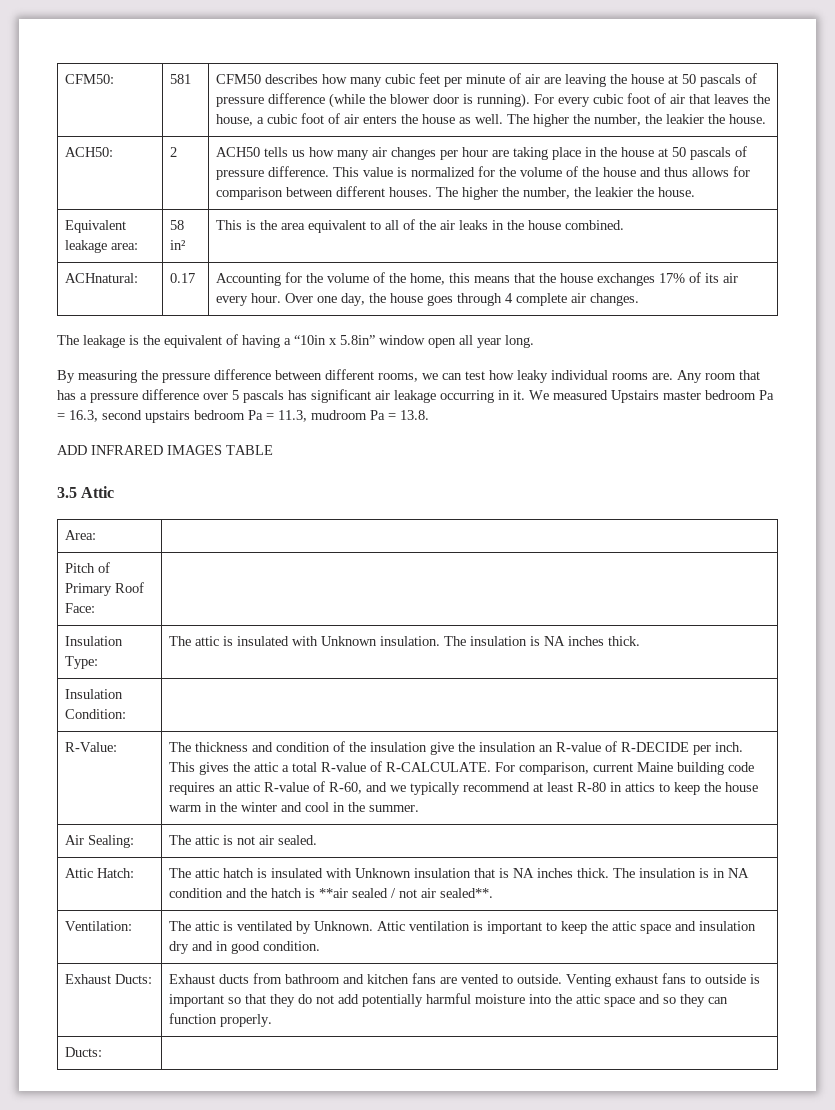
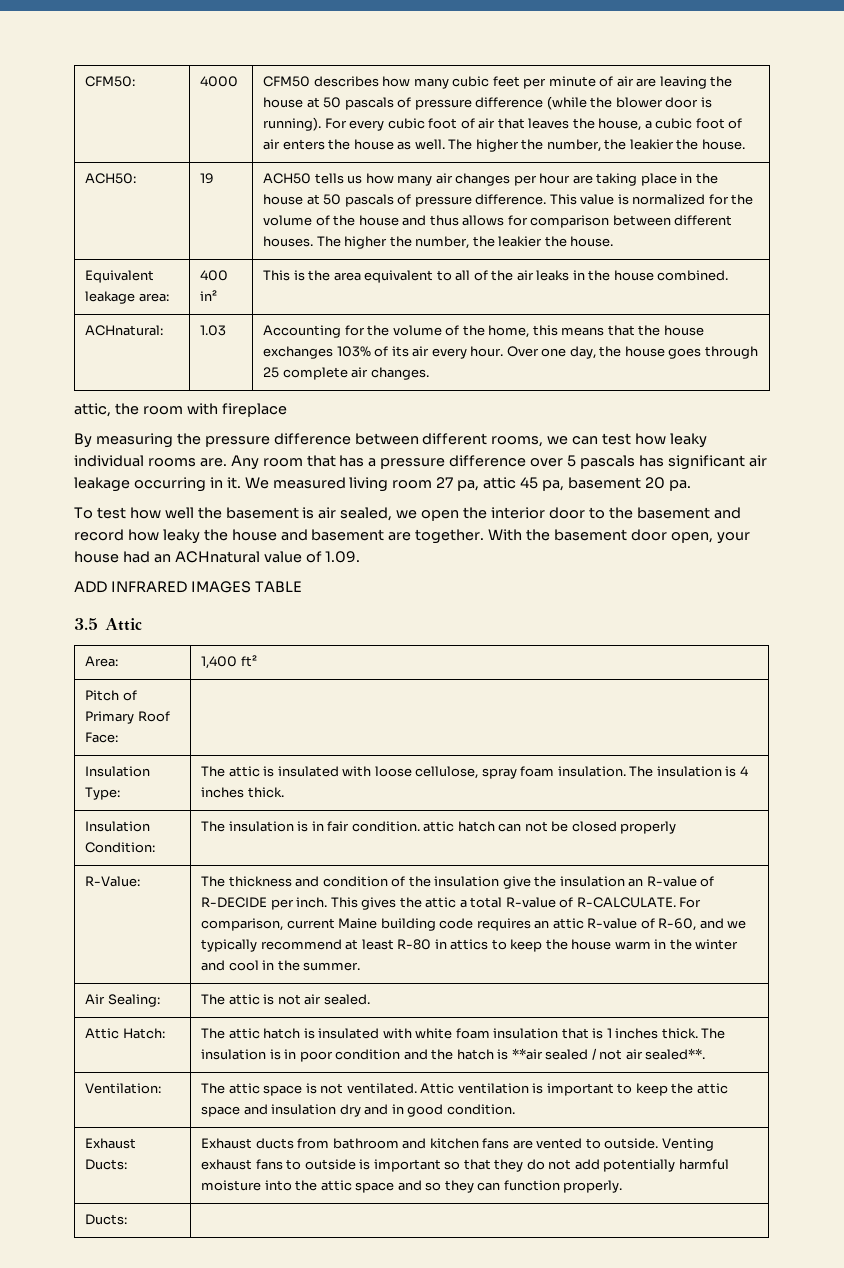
- 581
+ 4000
- 2
+ 19
- Equivalent leakage area: | 58 in² | This is the area equivalent to all of the air leaks in the house combined.
+ Equivalent leakage area: | 400 in² | This is the area equivalent to all of the air leaks in the house combined.
- ACHnatural: | 0.17 | Accounting for the volume of the home, this means that the house exchanges 17% of its air every hour. Over one day, the house goes through 4 complete air changes.
+ ACHnatural: | 1.03 | Accounting for the volume of the home, this means that the house exchanges 103% of its air every hour. Over one day, the house goes through 25 complete air changes.
- The leakage is the equivalent of having a “10in x 5.8in” window open all year long.
+ attic, the room with fireplace
- We measured Upstairs master bedroom Pa = 16.3, second upstairs bedroom Pa = 11.3, mudroom Pa = 13.8.
+ We measured living room 27 pa, attic 45 pa, basement 20 pa.
+ To test how well the basement is air sealed, we open the interior door to the basement and record how leaky the house and basement are together. With the basement door open, your house had an ACHnatural value of 1.09.
- Area: |
+ Area: | 1,400 ft²
- Insulation Type: | The attic is insulated with Unknown insulation. The insulation is NA inches thick.
+ Insulation Type: | The attic is insulated with loose cellulose, spray foam insulation. The insulation is 4 inches thick.
- Insulation Condition: |
+ Insulation Condition: | The insulation is in fair condition. attic hatch can not be closed properly
- Attic Hatch: | The attic hatch is insulated with Unknown insulation that is NA inches thick. The insulation is in NA condition and the hatch is **air sealed / not air sealed**.
+ Attic Hatch: | The attic hatch is insulated with white foam insulation that is 1 inches thick. The insulation is in poor condition and the hatch is **air sealed / not air sealed**.
- Ventilation: | The attic is ventilated by Unknown. Attic ventilation is important to keep the attic space and insulation dry and in good condition.
+ Ventilation: | The attic space is not ventilated. Attic ventilation is important to keep the attic space and insulation dry and in good condition.

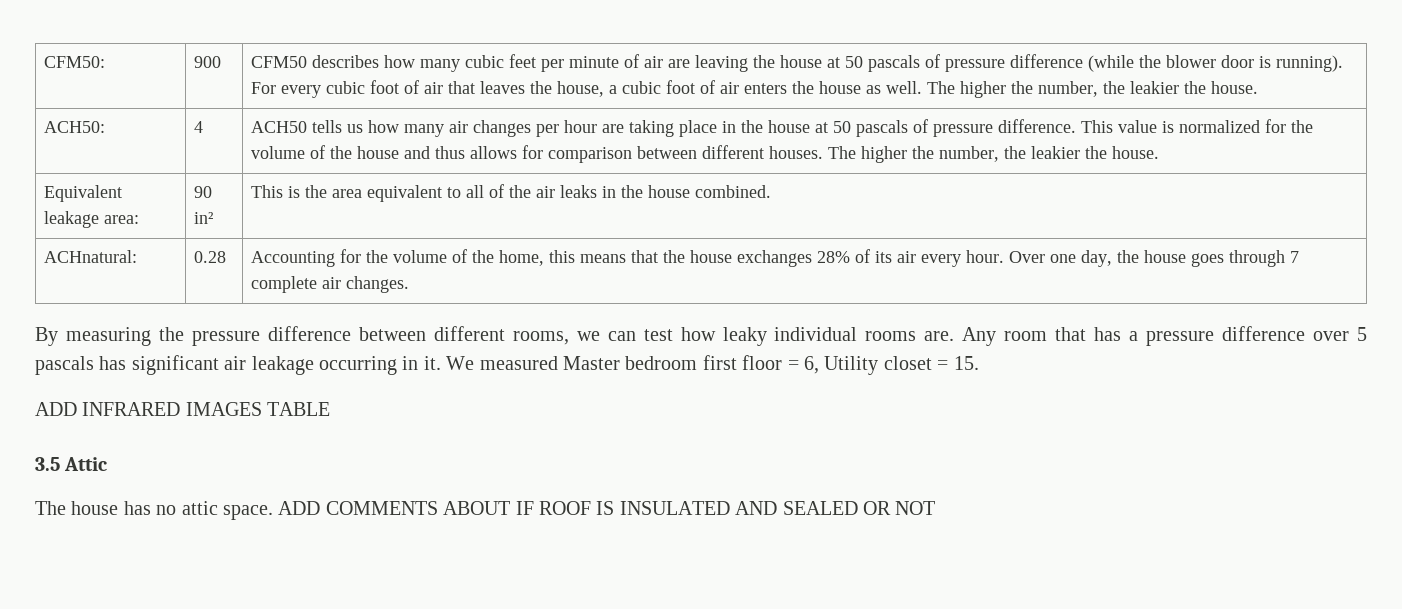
- 4000
+ 900
- 19
+ 4
- Equivalent leakage area: | 400 in² | This is the area equivalent to all of the air leaks in the house combined.
+ Equivalent leakage area: | 90 in² | This is the area equivalent to all of the air leaks in the house combined.
- ACHnatural: | 1.03 | Accounting for the volume of the home, this means that the house exchanges 103% of its air every hour. Over one day, the house goes through 25 complete air changes.
+ ACHnatural: | 0.28 | Accounting for the volume of the home, this means that the house exchanges 28% of its air every hour. Over one day, the house goes through 7 complete air changes.
- attic, the room with fireplace
- We measured living room 27 pa, attic 45 pa, basement 20 pa.
- To test how well the basement is air sealed, we open the interior door to the basement and record how leaky the house and basement are together. With the basement door open, your house had an ACHnatural value of 1.09.
+ We measured Master bedroom first floor = 6, Utility closet = 15.
- Area: | 1,400 ft²
- Pitch of Primary Roof Face: |
- Insulation Type: | The attic is insulated with loose cellulose, spray foam insulation. The insulation is 4 inches thick.
- Insulation Condition: | The insulation is in fair condition. attic hatch can not be closed properly
- R-Value: | The thickness and condition of the insulation give the insulation an R-value of R-DECIDE per inch. This gives the attic a total R-value of R-CALCULATE. For comparison, current Maine building code requires an attic R-value of R-60, and we typically recommend at least R-80 in attics to keep the house warm in the winter and cool in the summer.
- Air Sealing: | The attic is not air sealed.
- Attic Hatch: | The attic hatch is insulated with white foam insulation that is 1 inches thick. The insulation is in poor condition and the hatch is **air sealed / not air sealed**.
- Ventilation: | The attic space is not ventilated. Attic ventilation is important to keep the attic space and insulation dry and in good condition.
- Exhaust Ducts: | Exhaust ducts from bathroom and kitchen fans are vented to outside. Venting exhaust fans to outside is important so that they do not add potentially harmful moisture into the attic space and so they can function properly.
- Ducts: |
+ The house has no attic space. ADD COMMENTS ABOUT IF ROOF IS INSULATED AND SEALED OR NOT

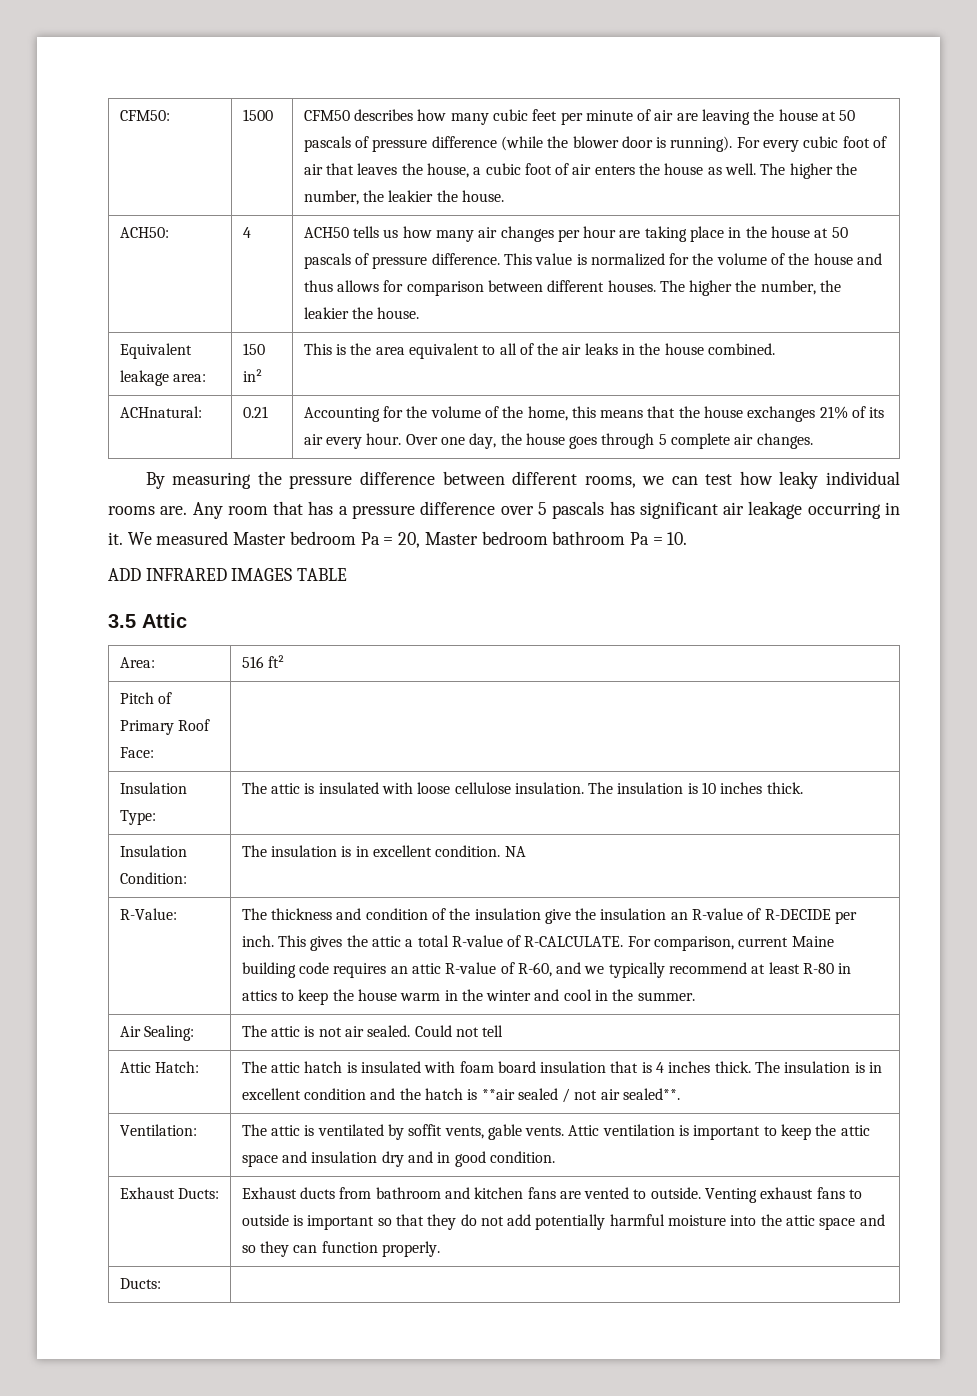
- 900
+ 1500
- Equivalent leakage area: | 90 in² | This is the area equivalent to all of the air leaks in the house combined.
+ Equivalent leakage area: | 150 in² | This is the area equivalent to all of the air leaks in the house combined.
- ACHnatural: | 0.28 | Accounting for the volume of the home, this means that the house exchanges 28% of its air every hour. Over one day, the house goes through 7 complete air changes.
+ ACHnatural: | 0.21 | Accounting for the volume of the home, this means that the house exchanges 21% of its air every hour. Over one day, the house goes through 5 complete air changes.
- We measured Master bedroom first floor = 6, Utility closet = 15.
+ We measured Master bedroom Pa = 20, Master bedroom bathroom Pa = 10.
- The house has no attic space. ADD COMMENTS ABOUT IF ROOF IS INSULATED AND SEALED OR NOT
+ Area: | 516 ft²
+ Pitch of Primary Roof Face: |
+ Insulation Type: | The attic is insulated with loose cellulose insulation. The insulation is 10 inches thick.
+ Insulation Condition: | The insulation is in excellent condition. NA
+ R-Value: | The thickness and condition of the insulation give the insulation an R-value of R-DECIDE per inch. This gives the attic a total R-value of R-CALCULATE. For comparison, current Maine building code requires an attic R-value of R-60, and we typically recommend at least R-80 in attics to keep the house warm in the winter and cool in the summer.
+ Air Sealing: | The attic is not air sealed. Could not tell
+ Attic Hatch: | The attic hatch is insulated with foam board insulation that is 4 inches thick. The insulation is in excellent condition and the hatch is **air sealed / not air sealed**.
+ Ventilation: | The attic is ventilated by soffit vents, gable vents. Attic ventilation is important to keep the attic space and insulation dry and in good condition.
+ Exhaust Ducts: | Exhaust ducts from bathroom and kitchen fans are vented to outside. Venting exhaust fans to outside is important so that they do not add potentially harmful moisture into the attic space and so they can function properly.
+ Ducts: |

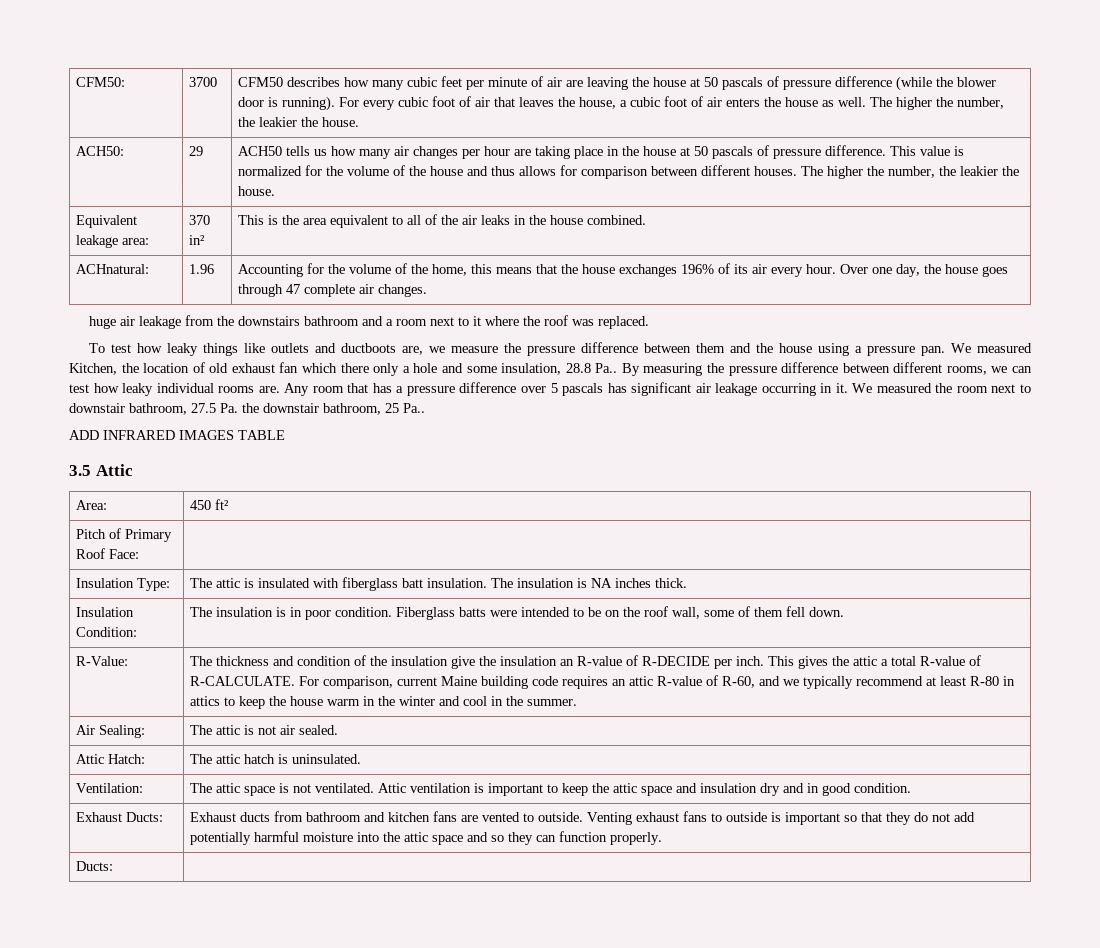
- 1500
+ 3700
- ACH50: | 4
+ ACH50: | 29
- Equivalent leakage area: | 150 in² | This is the area equivalent to all of the air leaks in the house combined.
+ Equivalent leakage area: | 370 in² | This is the area equivalent to all of the air leaks in the house combined.
- ACHnatural: | 0.21 | Accounting for the volume of the home, this means that the house exchanges 21% of its air every hour. Over one day, the house goes through 5 complete air changes.
+ ACHnatural: | 1.96 | Accounting for the volume of the home, this means that the house exchanges 196% of its air every hour. Over one day, the house goes through 47 complete air changes.
+ huge air leakage from the downstairs bathroom and a room next to it where the roof was replaced.
+ To test how leaky things like outlets and ductboots are, we measure the pressure difference between them and the house using a pressure pan. We measured Kitchen, the location of old exhaust fan which there only a hole and some insulation, 28.8 Pa..
- We measured Master bedroom Pa = 20, Master bedroom bathroom Pa = 10.
+ We measured the room next to downstair bathroom, 27.5 Pa. the downstair bathroom, 25 Pa..
- Area: | 516 ft²
+ Area: | 450 ft²
- Insulation Type: | The attic is insulated with loose cellulose insulation. The insulation is 10 inches thick.
+ Insulation Type: | The attic is insulated with fiberglass batt insulation. The insulation is NA inches thick.
- Insulation Condition: | The insulation is in excellent condition. NA
+ Insulation Condition: | The insulation is in poor condition. Fiberglass batts were intended to be on the roof wall, some of them fell down.
- Air Sealing: | The attic is not air sealed. Could not tell
+ Air Sealing: | The attic is not air sealed.
- Attic Hatch: | The attic hatch is insulated with foam board insulation that is 4 inches thick. The insulation is in excellent condition and the hatch is **air sealed / not air sealed**.
- Ventilation: | The attic is ventilated by soffit vents, gable vents. Attic ventilation is important to keep the attic space and insulation dry and in good condition.
+ Attic Hatch: | The attic hatch is uninsulated.
+ Ventilation: | The attic space is not ventilated. Attic ventilation is important to keep the attic space and insulation dry and in good condition.

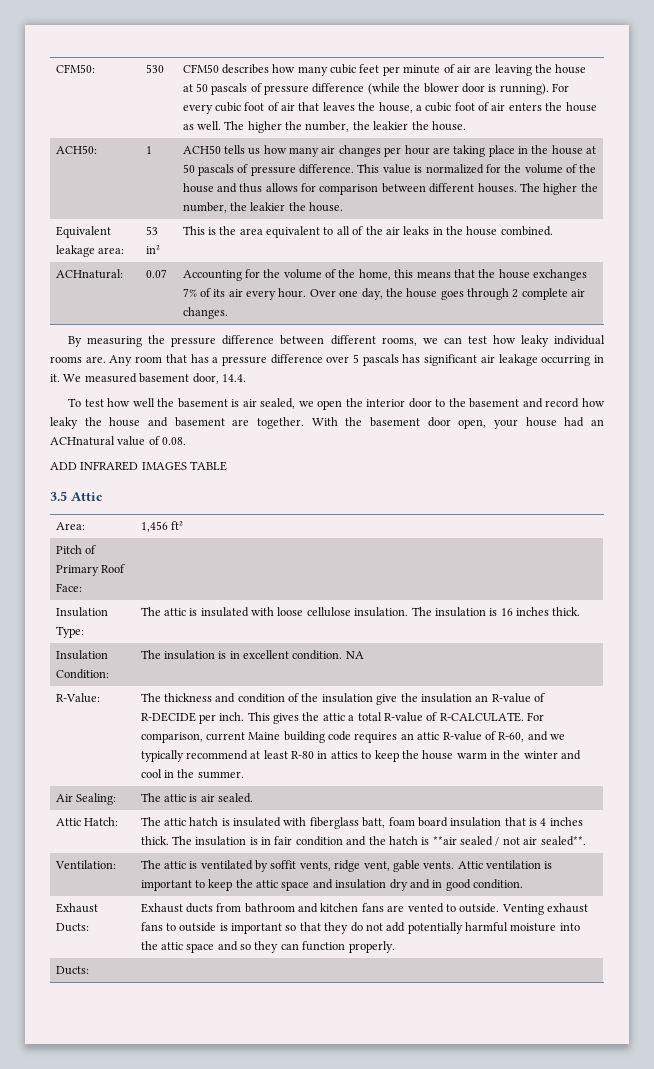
- 3700
+ 530
- ACH50: | 29
+ ACH50: | 1
- Equivalent leakage area: | 370 in² | This is the area equivalent to all of the air leaks in the house combined.
+ Equivalent leakage area: | 53 in² | This is the area equivalent to all of the air leaks in the house combined.
- ACHnatural: | 1.96 | Accounting for the volume of the home, this means that the house exchanges 196% of its air every hour. Over one day, the house goes through 47 complete air changes.
+ ACHnatural: | 0.07 | Accounting for the volume of the home, this means that the house exchanges 7% of its air every hour. Over one day, the house goes through 2 complete air changes.
- huge air leakage from the downstairs bathroom and a room next to it where the roof was replaced.
- To test how leaky things like outlets and ductboots are, we measure the pressure difference between them and the house using a pressure pan. We measured Kitchen, the location of old exhaust fan which there only a hole and some insulation, 28.8 Pa..
- We measured the room next to downstair bathroom, 27.5 Pa. the downstair bathroom, 25 Pa..
+ We measured basement door, 14.4.
+ To test how well the basement is air sealed, we open the interior door to the basement and record how leaky the house and basement are together. With the basement door open, your house had an ACHnatural value of 0.08.
- Area: | 450 ft²
+ Area: | 1,456 ft²
- Insulation Type: | The attic is insulated with fiberglass batt insulation. The insulation is NA inches thick.
+ Insulation Type: | The attic is insulated with loose cellulose insulation. The insulation is 16 inches thick.
- Insulation Condition: | The insulation is in poor condition. Fiberglass batts were intended to be on the roof wall, some of them fell down.
+ Insulation Condition: | The insulation is in excellent condition. NA
- Air Sealing: | The attic is not air sealed.
+ Air Sealing: | The attic is air sealed.
- Attic Hatch: | The attic hatch is uninsulated.
- Ventilation: | The attic space is not ventilated. Attic ventilation is important to keep the attic space and insulation dry and in good condition.
+ Attic Hatch: | The attic hatch is insulated with fiberglass batt, foam board insulation that is 4 inches thick. The insulation is in fair condition and the hatch is **air sealed / not air sealed**.
+ Ventilation: | The attic is ventilated by soffit vents, ridge vent, gable vents. Attic ventilation is important to keep the attic space and insulation dry and in good condition.

